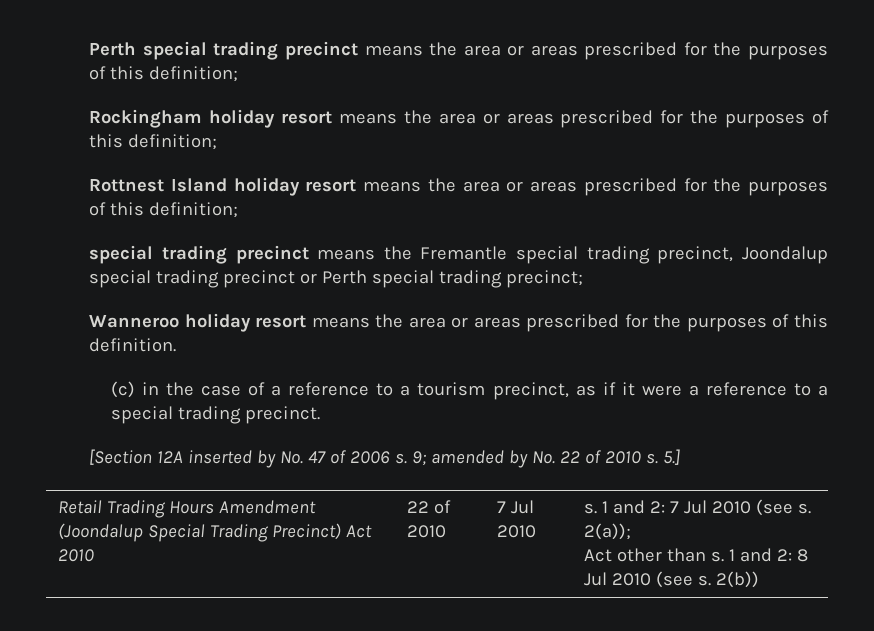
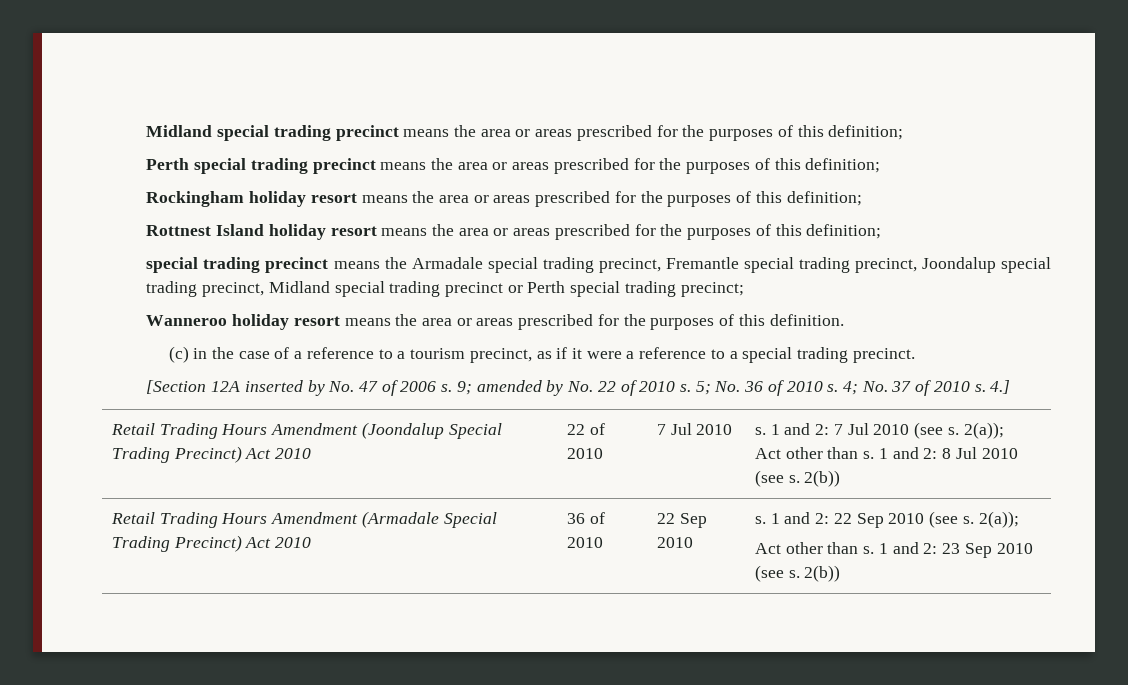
+ Midland special trading precinct means the area or areas prescribed for the purposes of this definition;
- special trading precinct means the Fremantle special trading precinct, Joondalup special trading precinct or Perth special trading precinct;
+ special trading precinct means the Armadale special trading precinct, Fremantle special trading precinct, Joondalup special trading precinct, Midland special trading precinct or Perth special trading precinct;
- 5.]
+ 5; No. 36 of 2010 s. 4; No. 37 of 2010 s. 4.]
+ Retail Trading Hours Amendment (Armadale Special Trading Precinct) Act 2010 | 36 of 2010 | 22 Sep 2010 | s. 1 and 2: 22 Sep 2010 (see s. 2(a));
+ Act other than s. 1 and 2: 23 Sep 2010 (see s. 2(b))

